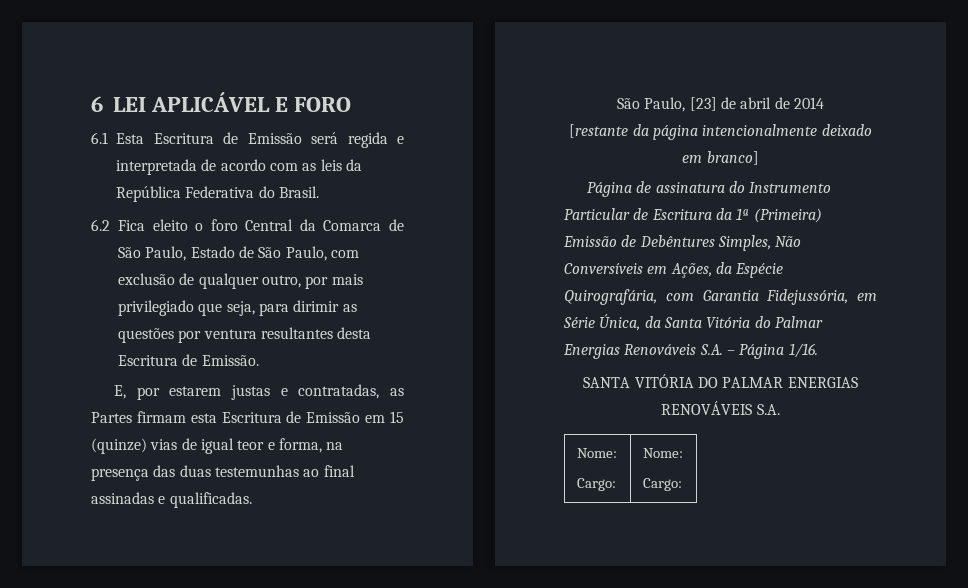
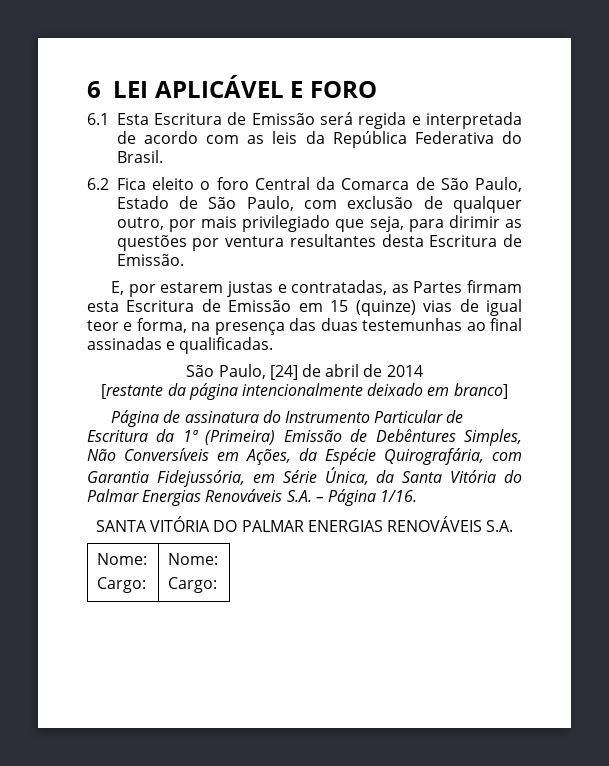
- São Paulo, [23] de abril de 2014
+ São Paulo, [24] de abril de 2014

